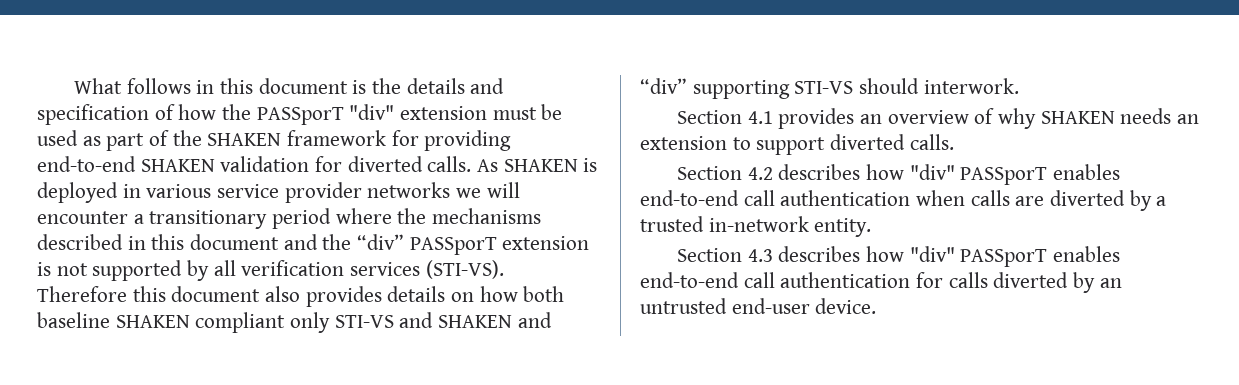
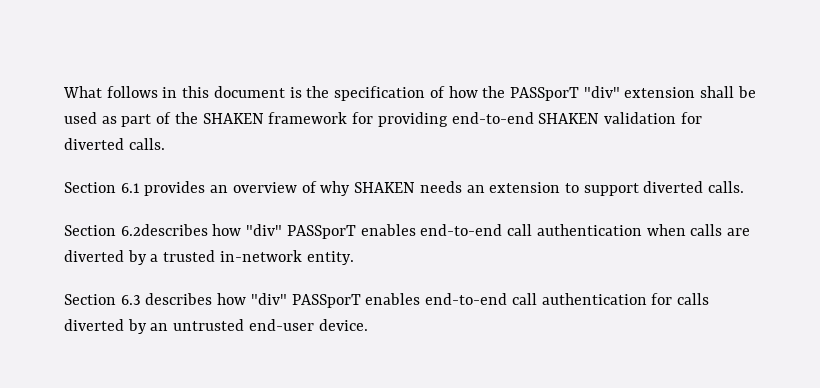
- What follows in this document is the details and specification of how the PASSporT "div" extension must be used as part of the SHAKEN framework for providing end-to-end SHAKEN validation for diverted calls. As SHAKEN is deployed in various service provider networks we will encounter a transitionary period where the mechanisms described in this document and the “div” PASSporT extension is not supported by all verification services (STI-VS). Therefore this document also provides details on how both baseline SHAKEN compliant only STI-VS and SHAKEN and “div” supporting STI-VS should interwork.
- Section 4.1 provides an overview of why SHAKEN needs an extension to support diverted calls.
+ What follows in this document is the specification of how the PASSporT "div" extension shall be used as part of the SHAKEN framework for providing end-to-end SHAKEN validation for diverted calls.
+ Section 6.1 provides an overview of why SHAKEN needs an extension to support diverted calls.
- Section 4.2 describes how "div" PASSporT enables end-to-end call authentication when calls are diverted by a trusted in-network entity.
+ Section 6.2describes how "div" PASSporT enables end-to-end call authentication when calls are diverted by a trusted in-network entity.
- Section 4.3 describes how "div" PASSporT enables end-to-end call authentication for calls diverted by an untrusted end-user device.
+ Section 6.3 describes how "div" PASSporT enables end-to-end call authentication for calls diverted by an untrusted end-user device.

